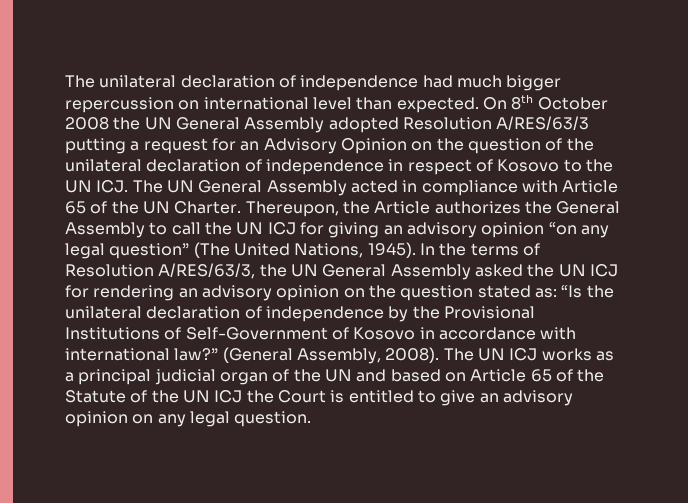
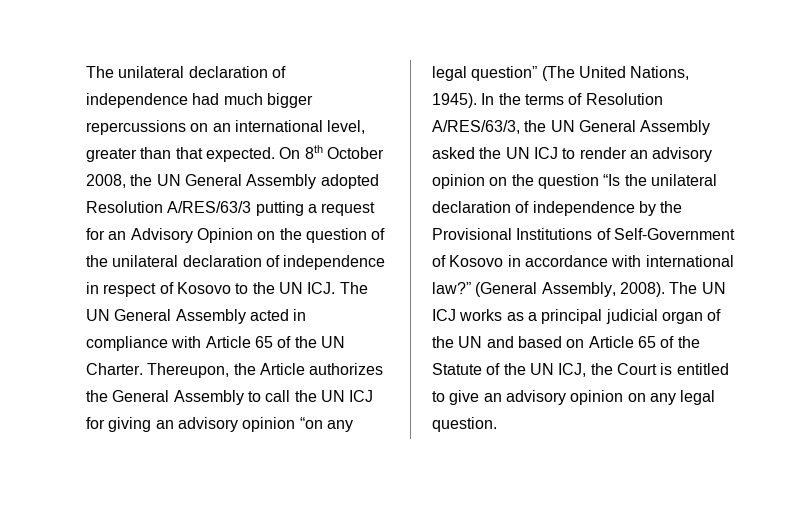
- The unilateral declaration of independence had much bigger repercussion on international level than expected.
+ The unilateral declaration of independence had much bigger repercussions on an international level, greater than that expected.
- On 8th October 2008 the UN General Assembly adopted Resolution A/RES/63/3 putting a request for an Advisory Opinion on the question of the unilateral declaration of independence in respect of Kosovo to the UN ICJ. The UN General Assembly acted in compliance with Article 65 of the UN Charter.
+ On 8th October 2008, the UN General Assembly adopted Resolution A/RES/63/3 putting a request for an Advisory Opinion on the question of the unilateral declaration of independence in respect of Kosovo to the UN ICJ. The UN General Assembly acted in compliance with Article 65 of the UN Charter.
- In the terms of Resolution A/RES/63/3, the UN General Assembly asked the UN ICJ for rendering an advisory opinion on the question stated as: “Is the unilateral declaration of independence by the Provisional Institutions of Self-Government of Kosovo in accordance with international law?”
+ In the terms of Resolution A/RES/63/3, the UN General Assembly asked the UN ICJ to render an advisory opinion on the question “Is the unilateral declaration of independence by the Provisional Institutions of Self-Government of Kosovo in accordance with international law?”
- The UN ICJ works as a principal judicial organ of the UN and based on Article 65 of the Statute of the UN ICJ the Court is entitled to give an advisory opinion on any legal question.
+ The UN ICJ works as a principal judicial organ of the UN and based on Article 65 of the Statute of the UN ICJ, the Court is entitled to give an advisory opinion on any legal question.

